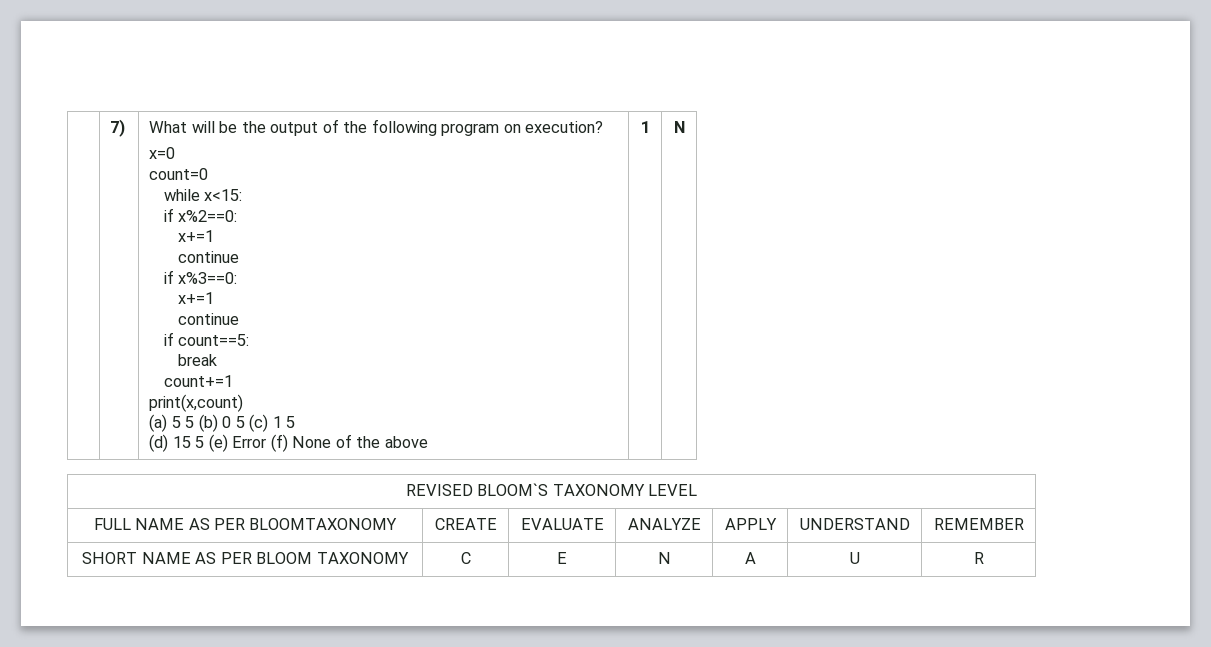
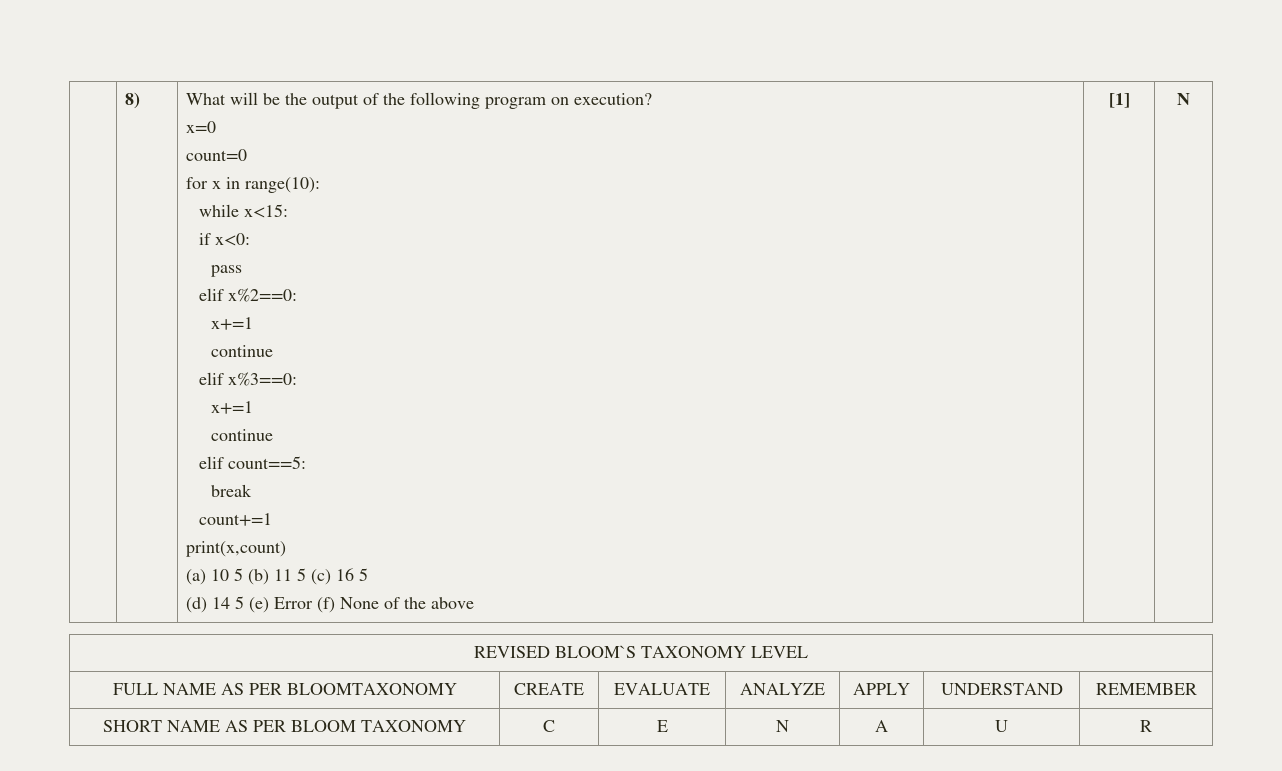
- 7)
+ 8)
+ for x in range(10):
- if x%2==0:
+ if x<0:
+ pass
+ elif x%2==0:
- if x%3==0:
+ elif x%3==0:
- if count==5:
+ elif count==5:
- (a) 5 5 (b) 0 5 (c) 1 5
+ (a) 10 5 (b) 11 5 (c) 16 5
- (d) 15 5 (e) Error (f) None of the above | 1
+ (d) 14 5 (e) Error (f) None of the above | [1]

